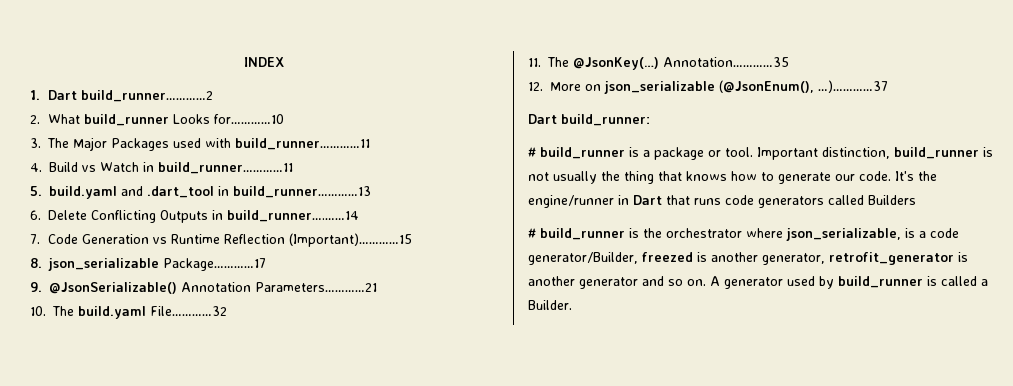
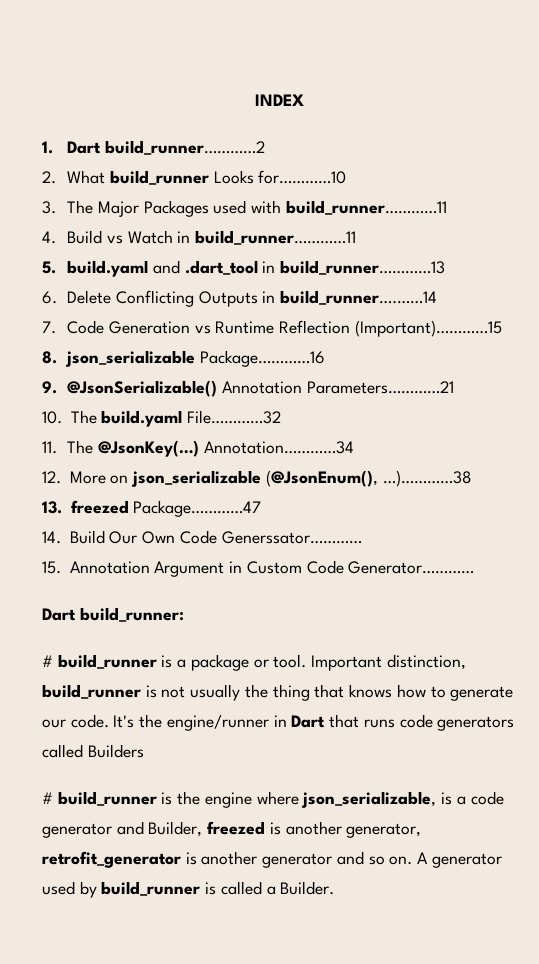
- 8. json_serializable Package…………17
+ 8. json_serializable Package…………16
- Annotation…………35
+ Annotation…………34
- 12. More on json_serializable (@JsonEnum(), …)…………37
+ 12. More on json_serializable (@JsonEnum(), …)…………38
+ 13. freezed Package…………47
+ 14. Build Our Own Code Generssator…………
+ 15. Annotation Argument in Custom Code Generator…………
- # build_runner is the orchestrator where json_serializable, is a code generator/Builder, freezed is another generator, retrofit_generator is another generator and so on.
+ # build_runner is the engine where json_serializable, is a code generator and Builder, freezed is another generator, retrofit_generator is another generator and so on.

